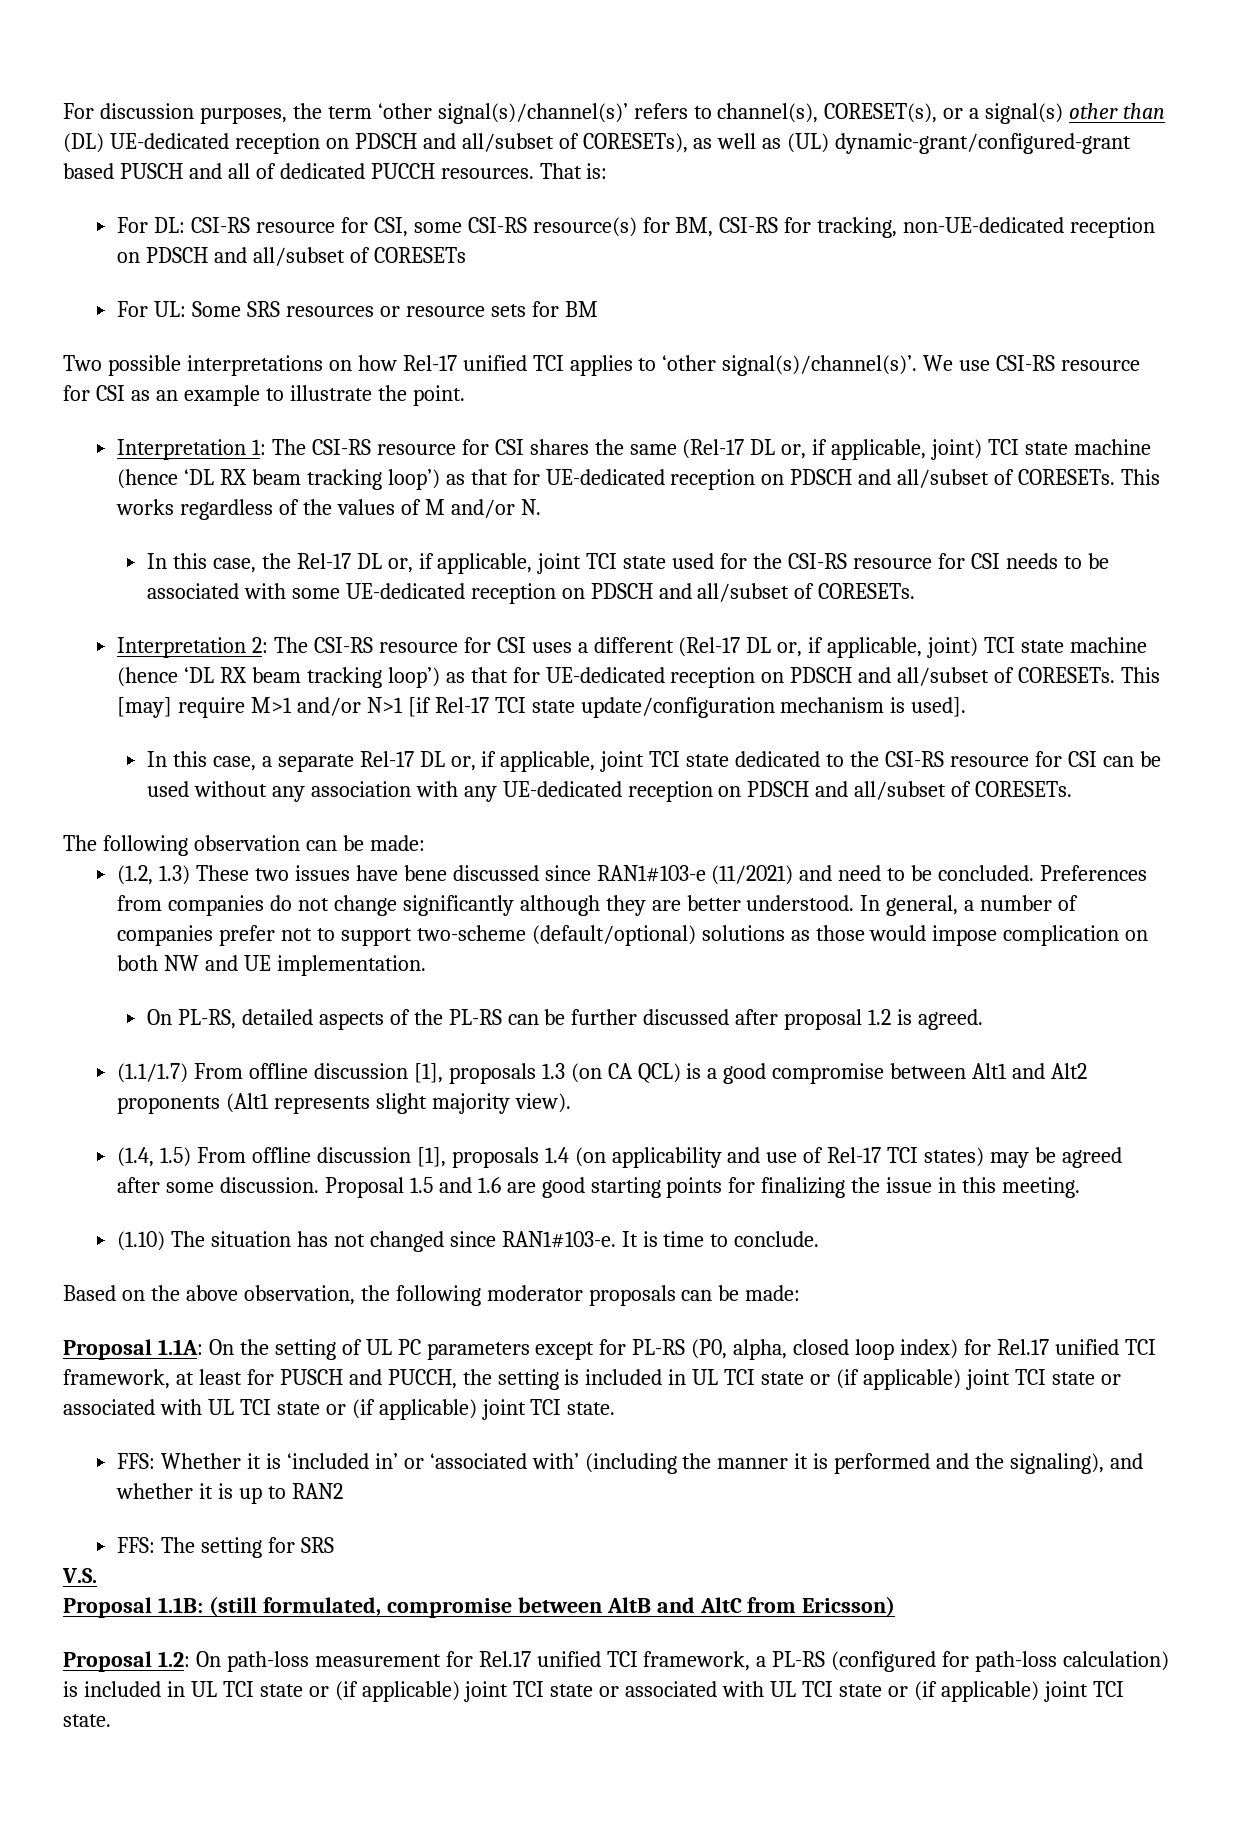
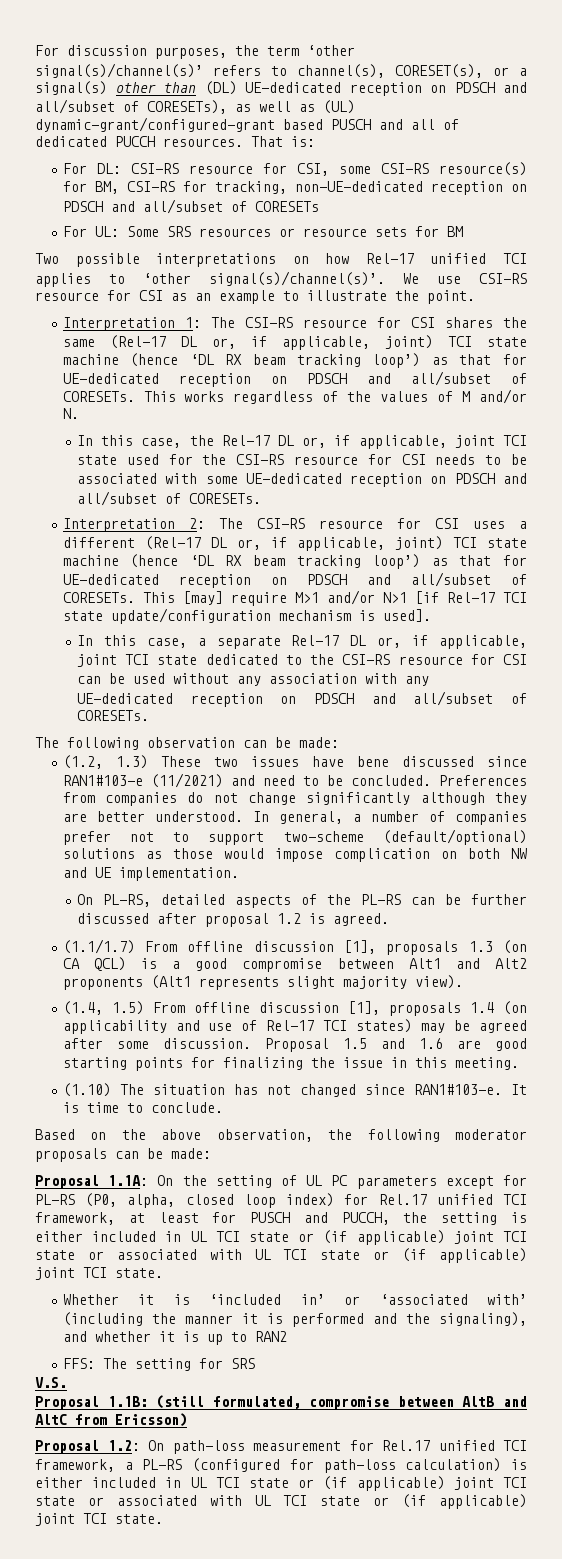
- Proposal 1.1A: On the setting of UL PC parameters except for PL-RS (P0, alpha, closed loop index) for Rel.17 unified TCI framework, at least for PUSCH and PUCCH, the setting is included in UL TCI state or (if applicable) joint TCI state or associated with UL TCI state or (if applicable) joint TCI state.
+ Proposal 1.1A: On the setting of UL PC parameters except for PL-RS (P0, alpha, closed loop index) for Rel.17 unified TCI framework, at least for PUSCH and PUCCH, the setting is either included in UL TCI state or (if applicable) joint TCI state or associated with UL TCI state or (if applicable) joint TCI state.
- FFS: Whether it is ‘included in’ or ‘associated with’ (including the manner it is performed and the signaling), and whether it is up to RAN2
+ Whether it is ‘included in’ or ‘associated with’ (including the manner it is performed and the signaling), and whether it is up to RAN2
- Proposal 1.2: On path-loss measurement for Rel.17 unified TCI framework, a PL-RS (configured for path-loss calculation) is included in UL TCI state or (if applicable) joint TCI state or associated with UL TCI state or (if applicable) joint TCI state.
+ Proposal 1.2: On path-loss measurement for Rel.17 unified TCI framework, a PL-RS (configured for path-loss calculation) is either included in UL TCI state or (if applicable) joint TCI state or associated with UL TCI state or (if applicable) joint TCI state.

